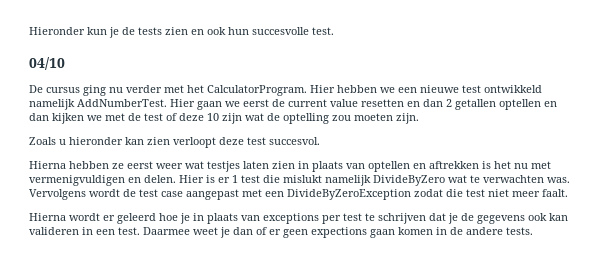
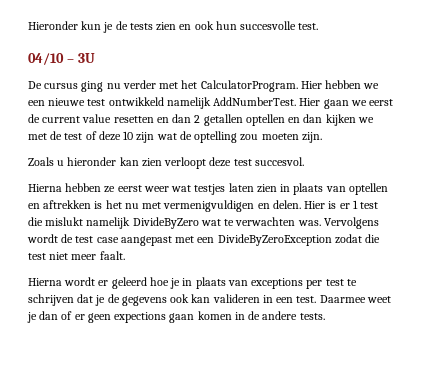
- 04/10
+ 04/10 – 3U

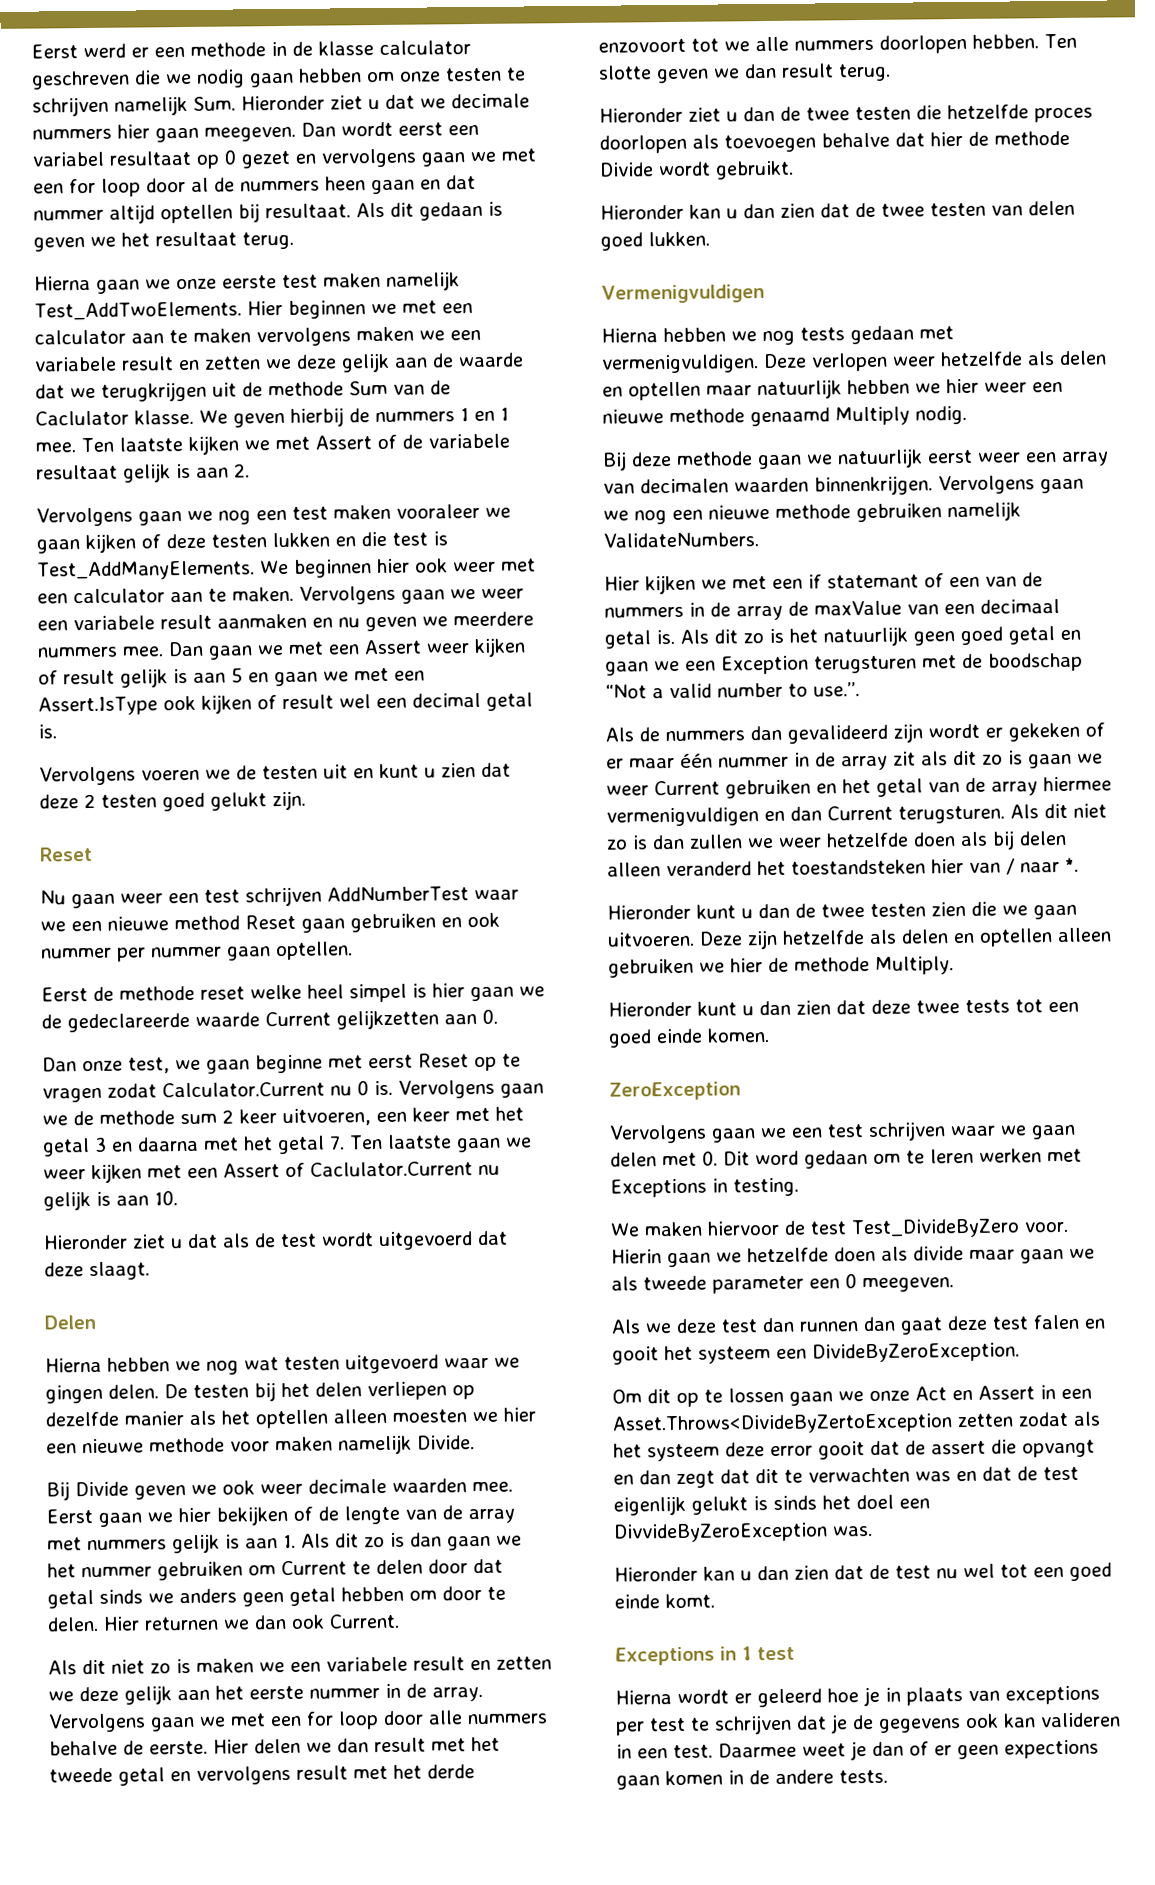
- Hieronder kun je de tests zien en ook hun succesvolle test.
- 04/10 – 3U
- De cursus ging nu verder met het CalculatorProgram. Hier hebben we een nieuwe test ontwikkeld namelijk AddNumberTest. Hier gaan we eerst de current value resetten en dan 2 getallen optellen en dan kijken we met de test of deze 10 zijn wat de optelling zou moeten zijn.
- Zoals u hieronder kan zien verloopt deze test succesvol.
- Hierna hebben ze eerst weer wat testjes laten zien in plaats van optellen en aftrekken is het nu met vermenigvuldigen en delen. Hier is er 1 test die mislukt namelijk DivideByZero wat te verwachten was. Vervolgens wordt de test case aangepast met een DivideByZeroException zodat die test niet meer faalt.
+ Eerst werd er een methode in de klasse calculator geschreven die we nodig gaan hebben om onze testen te schrijven namelijk Sum. Hieronder ziet u dat we decimale nummers hier gaan meegeven. Dan wordt eerst een variabel resultaat op 0 gezet en vervolgens gaan we met een for loop door al de nummers heen gaan en dat nummer altijd optellen bij resultaat. Als dit gedaan is geven we het resultaat terug.
+ Hierna gaan we onze eerste test maken namelijk Test_AddTwoElements. Hier beginnen we met een calculator aan te maken vervolgens maken we een variabele result en zetten we deze gelijk aan de waarde dat we terugkrijgen uit de methode Sum van de Caclulator klasse. We geven hierbij de nummers 1 en 1 mee. Ten laatste kijken we met Assert of de variabele resultaat gelijk is aan 2.
+ Vervolgens gaan we nog een test maken vooraleer we gaan kijken of deze testen lukken en die test is Test_AddManyElements. We beginnen hier ook weer met een calculator aan te maken. Vervolgens gaan we weer een variabele result aanmaken en nu geven we meerdere nummers mee. Dan gaan we met een Assert weer kijken of result gelijk is aan 5 en gaan we met een Assert.IsType ook kijken of result wel een decimal getal is.
+ Vervolgens voeren we de testen uit en kunt u zien dat deze 2 testen goed gelukt zijn.
+ Reset
+ Nu gaan weer een test schrijven AddNumberTest waar we een nieuwe method Reset gaan gebruiken en ook nummer per nummer gaan optellen.
+ Eerst de methode reset welke heel simpel is hier gaan we de gedeclareerde waarde Current gelijkzetten aan 0.
+ Dan onze test, we gaan beginne met eerst Reset op te vragen zodat Calculator.Current nu 0 is. Vervolgens gaan we de methode sum 2 keer uitvoeren, een keer met het getal 3 en daarna met het getal 7. Ten laatste gaan we weer kijken met een Assert of Caclulator.Current nu gelijk is aan 10.
+ Hieronder ziet u dat als de test wordt uitgevoerd dat deze slaagt.
+ Delen
+ Hierna hebben we nog wat testen uitgevoerd waar we gingen delen. De testen bij het delen verliepen op dezelfde manier als het optellen alleen moesten we hier een nieuwe methode voor maken namelijk Divide.
+ Bij Divide geven we ook weer decimale waarden mee. Eerst gaan we hier bekijken of de lengte van de array met nummers gelijk is aan 1. Als dit zo is dan gaan we het nummer gebruiken om Current te delen door dat getal sinds we anders geen getal hebben om door te delen. Hier returnen we dan ook Current.
+ Als dit niet zo is maken we een variabele result en zetten we deze gelijk aan het eerste nummer in de array. Vervolgens gaan we met een for loop door alle nummers behalve de eerste. Hier delen we dan result met het tweede getal en vervolgens result met het derde enzovoort tot we alle nummers doorlopen hebben. Ten slotte geven we dan result terug.
+ Hieronder ziet u dan de twee testen die hetzelfde proces doorlopen als toevoegen behalve dat hier de methode Divide wordt gebruikt.
+ Hieronder kan u dan zien dat de twee testen van delen goed lukken.
+ Vermenigvuldigen
+ Hierna hebben we nog tests gedaan met vermenigvuldigen. Deze verlopen weer hetzelfde als delen en optellen maar natuurlijk hebben we hier weer een nieuwe methode genaamd Multiply nodig.
+ Bij deze methode gaan we natuurlijk eerst weer een array van decimalen waarden binnenkrijgen. Vervolgens gaan we nog een nieuwe methode gebruiken namelijk ValidateNumbers.
+ Hier kijken we met een if statemant of een van de nummers in de array de maxValue van een decimaal getal is. Als dit zo is het natuurlijk geen goed getal en gaan we een Exception terugsturen met de boodschap “Not a valid number to use.”.
+ Als de nummers dan gevalideerd zijn wordt er gekeken of er maar één nummer in de array zit als dit zo is gaan we weer Current gebruiken en het getal van de array hiermee vermenigvuldigen en dan Current terugsturen. Als dit niet zo is dan zullen we weer hetzelfde doen als bij delen alleen veranderd het toestandsteken hier van / naar *.
+ Hieronder kunt u dan de twee testen zien die we gaan uitvoeren. Deze zijn hetzelfde als delen en optellen alleen gebruiken we hier de methode Multiply.
+ Hieronder kunt u dan zien dat deze twee tests tot een goed einde komen.
+ ZeroException
+ Vervolgens gaan we een test schrijven waar we gaan delen met 0. Dit word gedaan om te leren werken met Exceptions in testing.
+ We maken hiervoor de test Test_DivideByZero voor. Hierin gaan we hetzelfde doen als divide maar gaan we als tweede parameter een 0 meegeven.
+ Als we deze test dan runnen dan gaat deze test falen en gooit het systeem een DivideByZeroException.
+ Om dit op te lossen gaan we onze Act en Assert in een Asset.Throws<DivideByZertoException zetten zodat als het systeem deze error gooit dat de assert die opvangt en dan zegt dat dit te verwachten was en dat de test eigenlijk gelukt is sinds het doel een DivvideByZeroException was.
+ Hieronder kan u dan zien dat de test nu wel tot een goed einde komt.
+ Exceptions in 1 test

